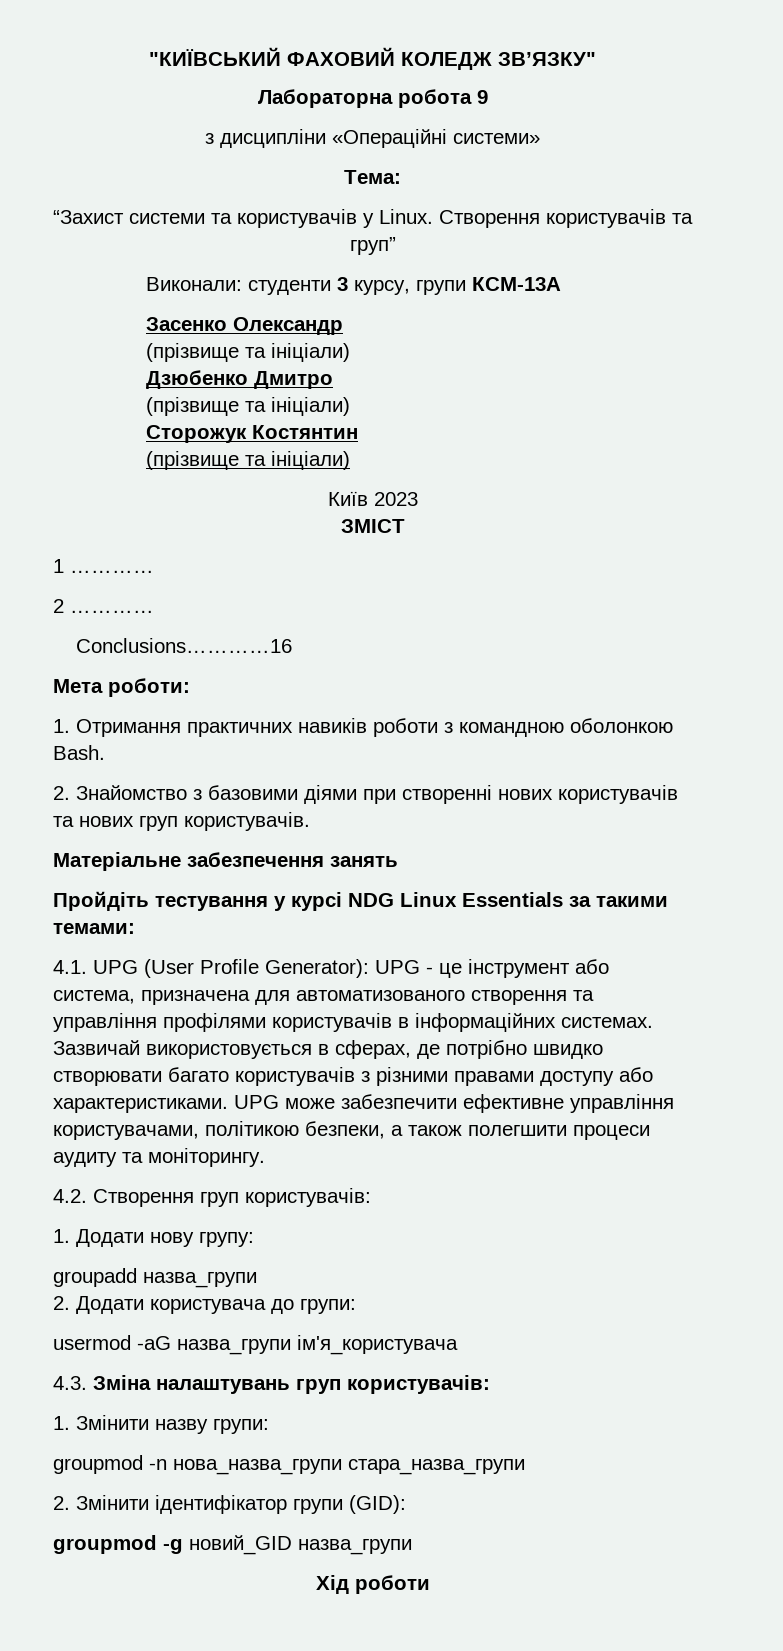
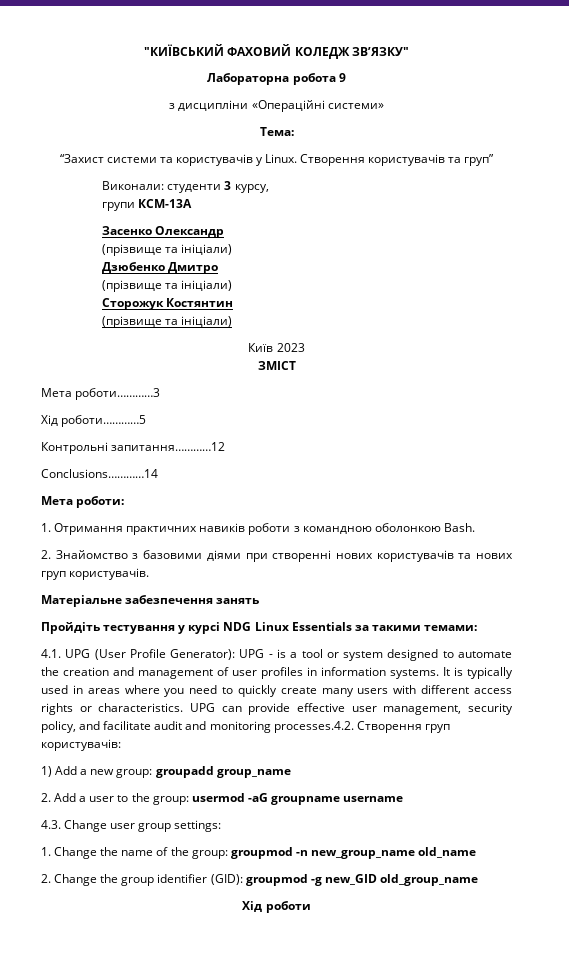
- Виконали: студенти 3 курсу, групи КСМ-13А
+ Виконали: студенти 3 курсу,
+ групи КСМ-13А
- 1 …………
- 2 …………
- Conclusions…………16
+ Мета роботи…………3
+ Хід роботи…………5
+ Контрольні запитання…………12
+ Conclusions…………14
- 4.1. UPG (User Profile Generator): UPG - це інструмент або система, призначена для автоматизованого створення та управління профілями користувачів в інформаційних системах. Зазвичай використовується в сферах, де потрібно швидко створювати багато користувачів з різними правами доступу або характеристиками. UPG може забезпечити ефективне управління користувачами, політикою безпеки, а також полегшити процеси аудиту та моніторингу.
- 4.2. Створення груп користувачів:
- 1. Додати нову групу:
- groupadd назва_групи
- 2. Додати користувача до групи:
- usermod -aG назва_групи ім'я_користувача
- 4.3. Зміна налаштувань груп користувачів:
- 1. Змінити назву групи:
- groupmod -n нова_назва_групи стара_назва_групи
- 2. Змінити ідентифікатор групи (GID):
- groupmod -g новий_GID назва_групи
+ 4.1. UPG (User Profile Generator): UPG - is a tool or system designed to automate the creation and management of user profiles in information systems. It is typically used in areas where you need to quickly create many users with different access rights or characteristics. UPG can provide effective user management, security policy, and facilitate audit and monitoring processes.4.2. Створення груп користувачів:
+ 1) Add a new group: groupadd group_name
+ 2. Add a user to the group: usermod -aG groupname username
+ 4.3. Change user group settings:
+ 1. Change the name of the group: groupmod -n new_group_name old_name
+ 2. Change the group identifier (GID): groupmod -g new_GID old_group_name

